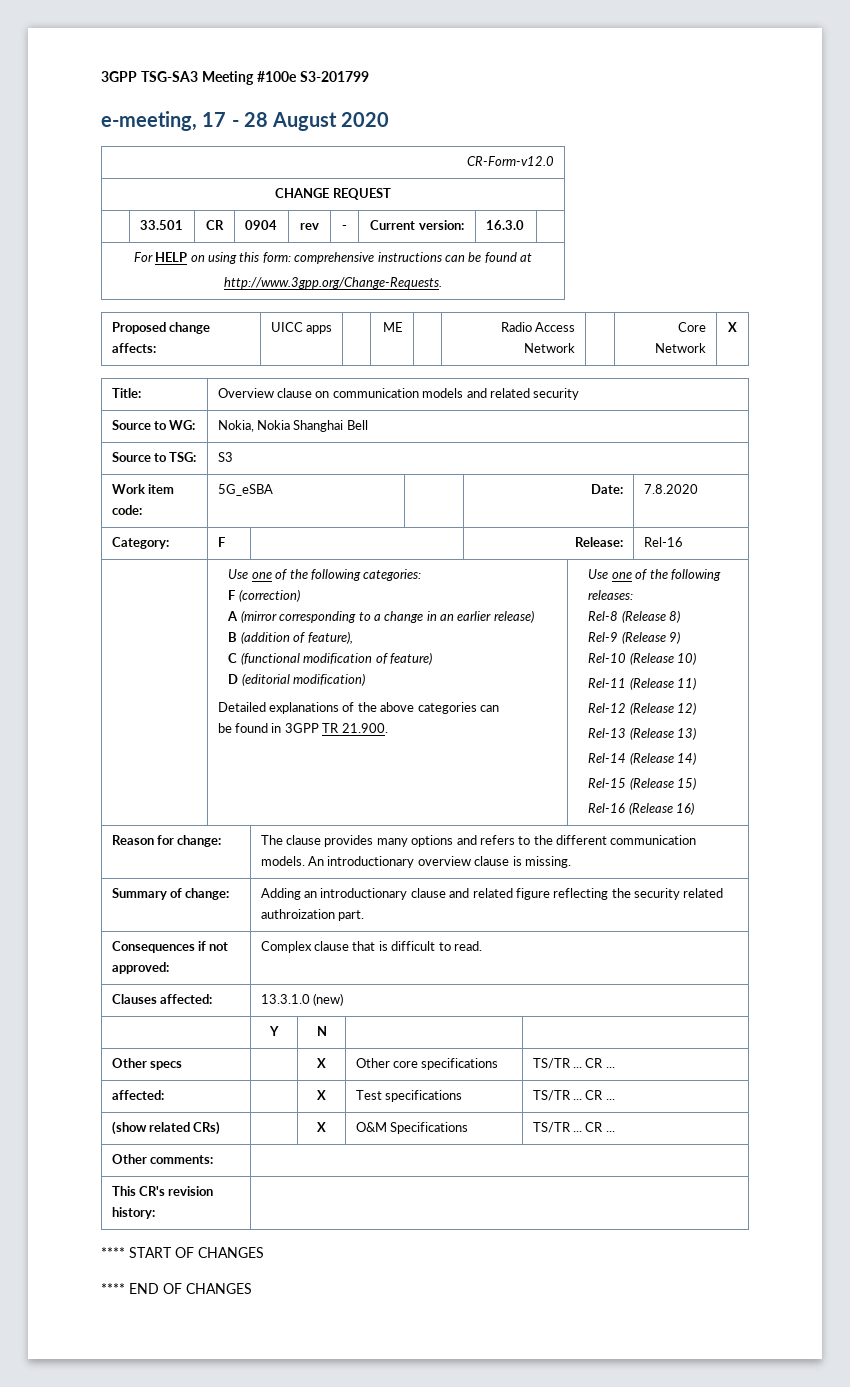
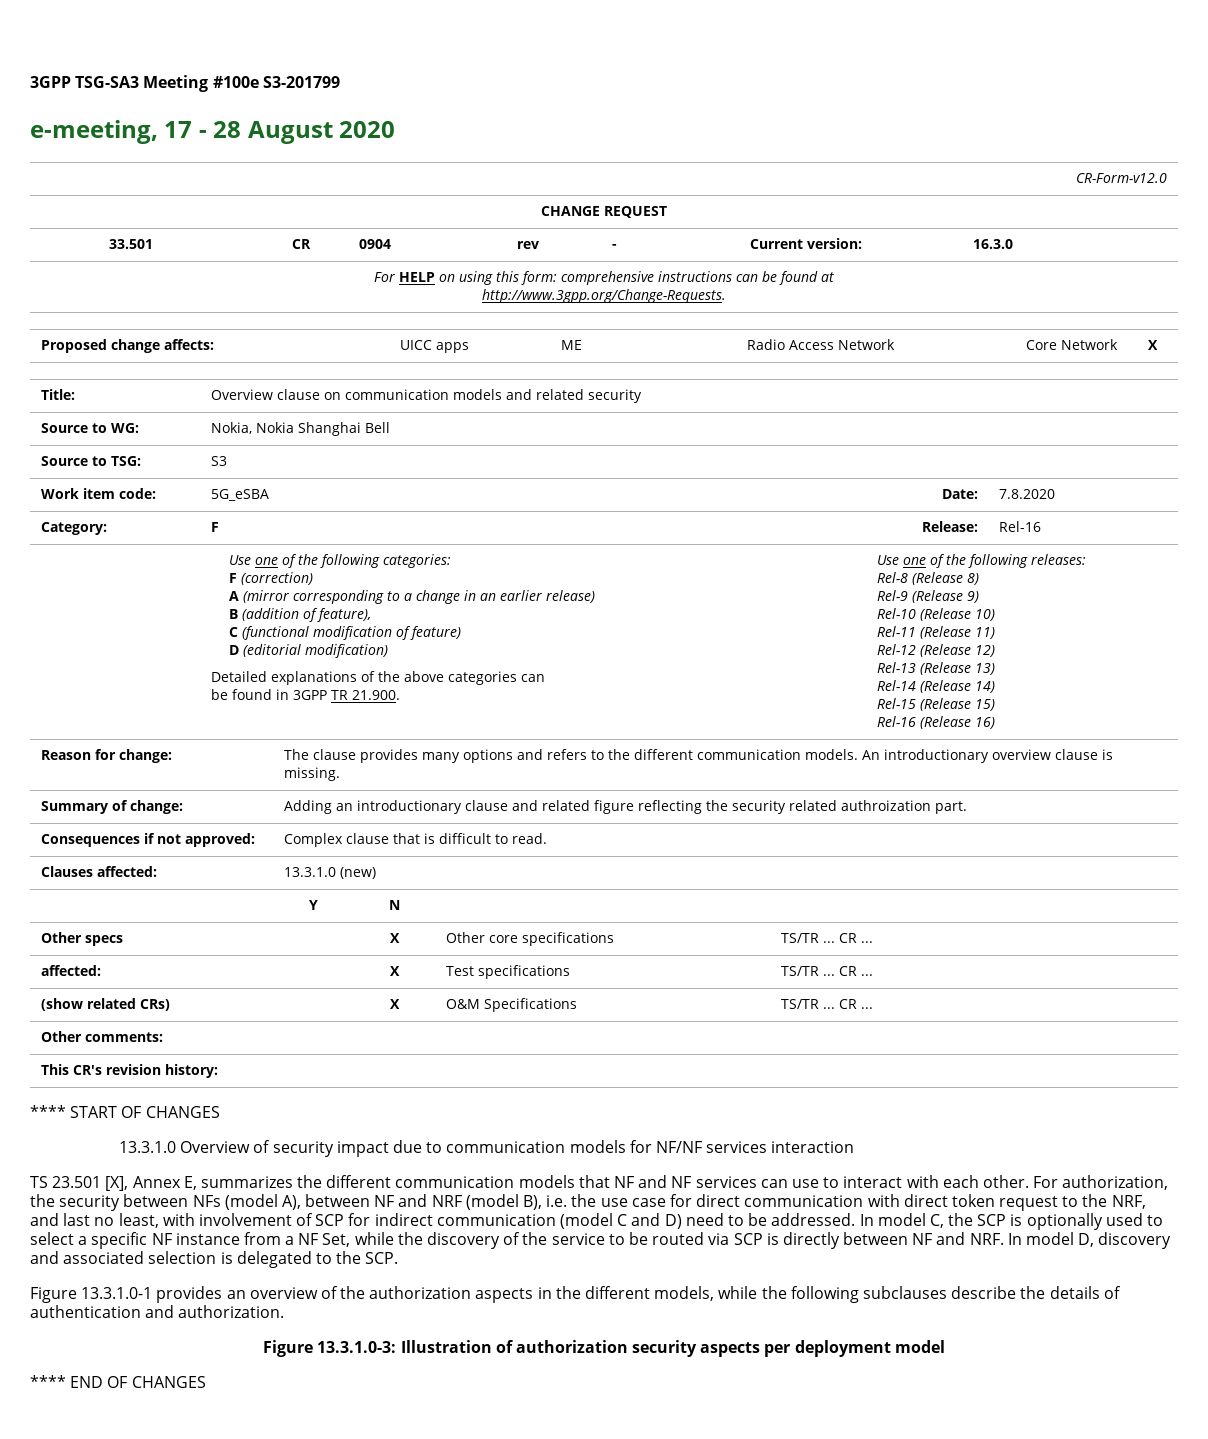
+ 13.3.1.0 Overview of security impact due to communication models for NF/NF services interaction
+ TS 23.501 [X], Annex E, summarizes the different communication models that NF and NF services can use to interact with each other. For authorization, the security between NFs (model A), between NF and NRF (model B), i.e. the use case for direct communication with direct token request to the NRF, and last no least, with involvement of SCP for indirect communication (model C and D) need to be addressed. In model C, the SCP is optionally used to select a specific NF instance from a NF Set, while the discovery of the service to be routed via SCP is directly between NF and NRF. In model D, discovery and associated selection is delegated to the SCP.
+ Figure 13.3.1.0-1 provides an overview of the authorization aspects in the different models, while the following subclauses describe the details of authentication and authorization.
+ Figure 13.3.1.0-3: Illustration of authorization security aspects per deployment model

